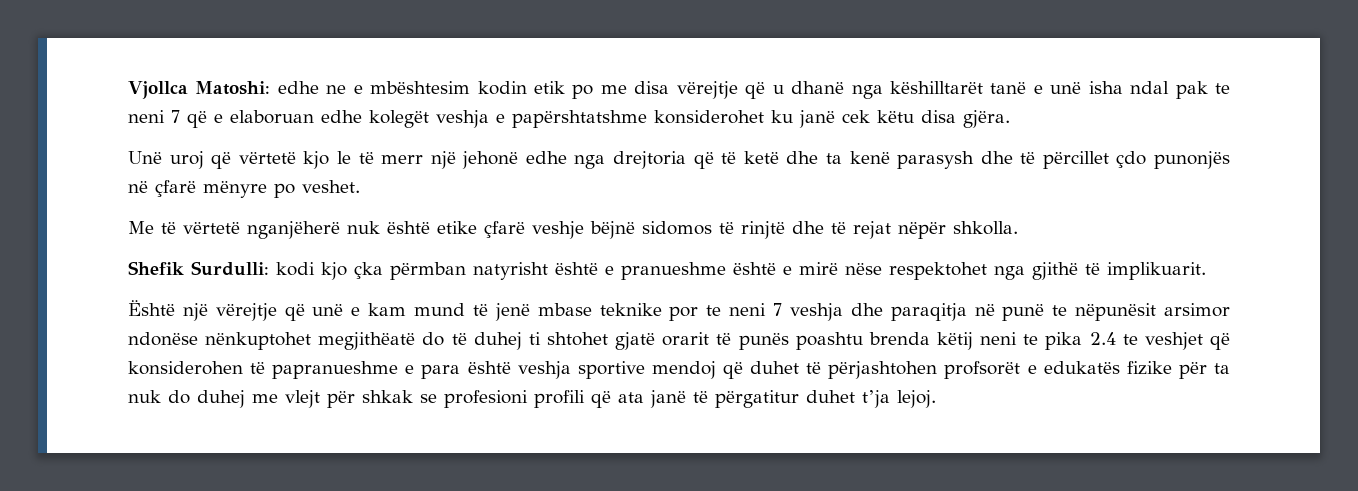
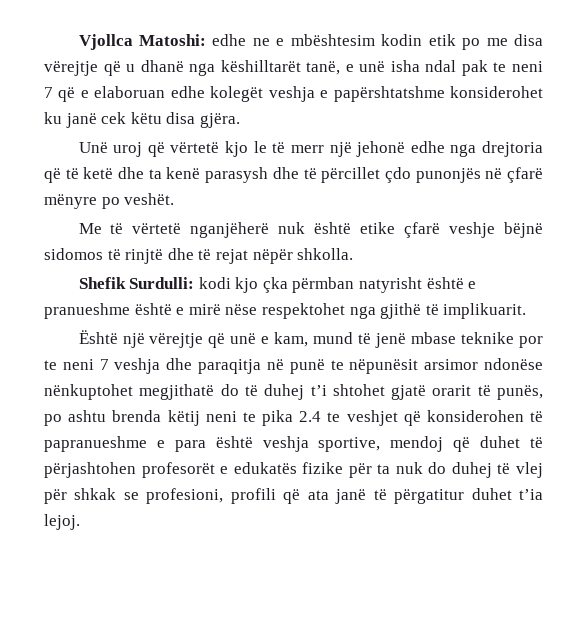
- Vjollca Matoshi: edhe ne e mbështesim kodin etik po me disa vërejtje që u dhanë nga këshilltarët tanë e unë isha ndal pak te neni 7 që e elaboruan edhe kolegët veshja e papërshtatshme konsiderohet ku janë cek këtu disa gjëra.
+ Vjollca Matoshi: edhe ne e mbështesim kodin etik po me disa vërejtje që u dhanë nga këshilltarët tanë, e unë isha ndal pak te neni 7 që e elaboruan edhe kolegët veshja e papërshtatshme konsiderohet ku janë cek këtu disa gjëra.
- Unë uroj që vërtetë kjo le të merr një jehonë edhe nga drejtoria që të ketë dhe ta kenë parasysh dhe të përcillet çdo punonjës në çfarë mënyre po veshet.
+ Unë uroj që vërtetë kjo le të merr një jehonë edhe nga drejtoria që të ketë dhe ta kenë parasysh dhe të përcillet çdo punonjës në çfarë mënyre po veshët.
- Është një vërejtje që unë e kam mund të jenë mbase teknike por te neni 7 veshja dhe paraqitja në punë te nëpunësit arsimor ndonëse nënkuptohet megjithëatë do të duhej ti shtohet gjatë orarit të punës poashtu brenda këtij neni te pika 2.4 te veshjet që konsiderohen të papranueshme e para është veshja sportive mendoj që duhet të përjashtohen profsorët e edukatës fizike për ta nuk do duhej me vlejt për shkak se profesioni profili që ata janë të përgatitur duhet t’ja lejoj.
+ Është një vërejtje që unë e kam, mund të jenë mbase teknike por te neni 7 veshja dhe paraqitja në punë te nëpunësit arsimor ndonëse nënkuptohet megjithatë do të duhej t’i shtohet gjatë orarit të punës, po ashtu brenda këtij neni te pika 2.4 te veshjet që konsiderohen të papranueshme e para është veshja sportive, mendoj që duhet të përjashtohen profesorët e edukatës fizike për ta nuk do duhej të vlej për shkak se profesioni, profili që ata janë të përgatitur duhet t’ia lejoj.

